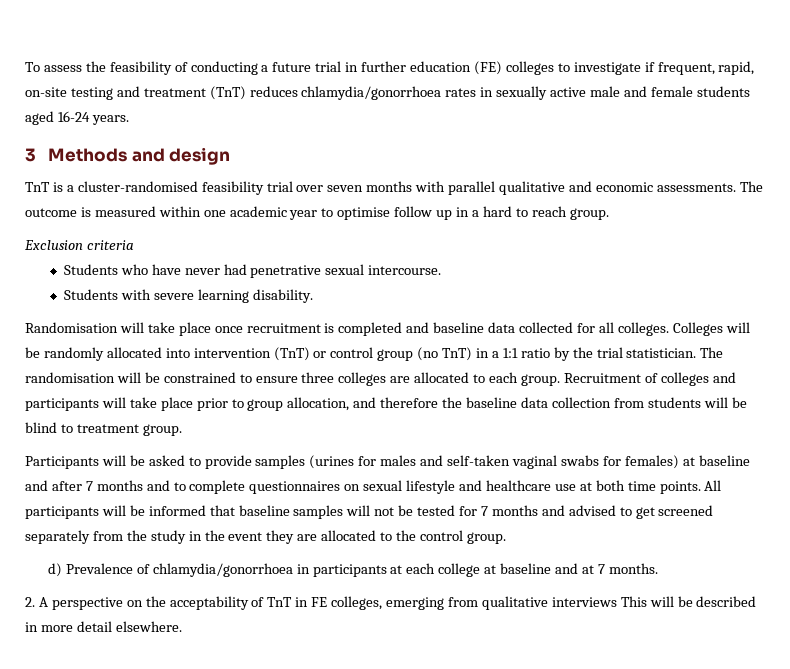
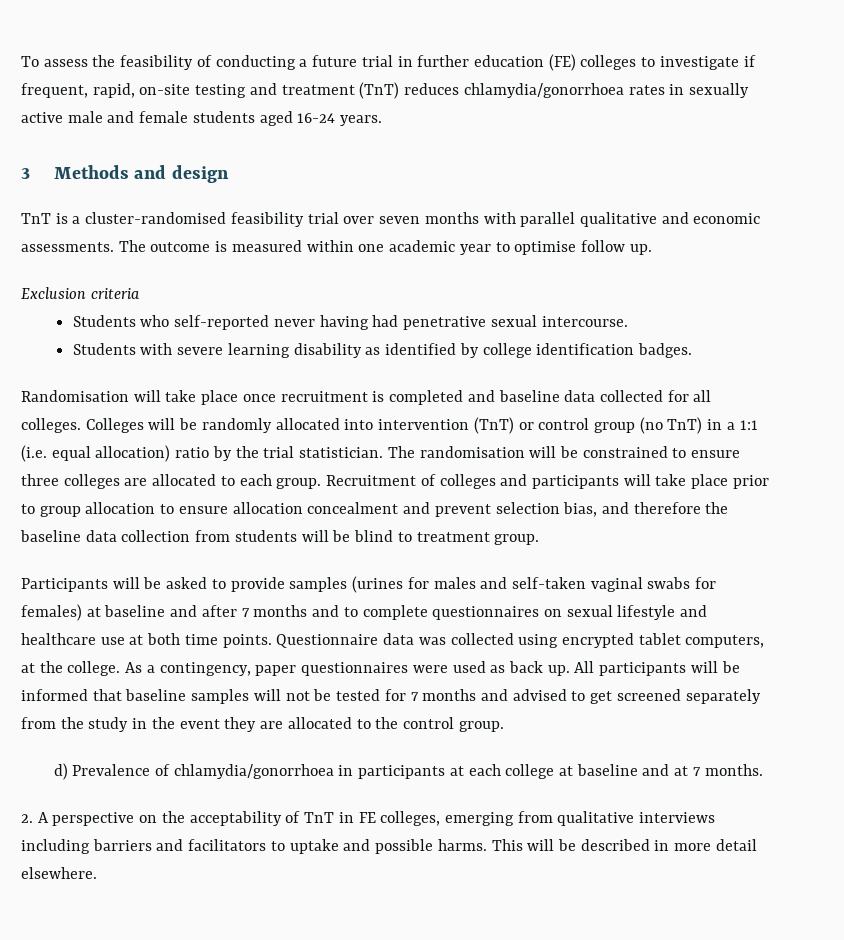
- The outcome is measured within one academic year to optimise follow up in a hard to reach group.
+ The outcome is measured within one academic year to optimise follow up.
- Students who have never had penetrative sexual intercourse.
+ Students who self-reported never having had penetrative sexual intercourse.
- Students with severe learning disability.
+ Students with severe learning disability as identified by college identification badges.
- Colleges will be randomly allocated into intervention (TnT) or control group (no TnT) in a 1:1 ratio by the trial statistician.
+ Colleges will be randomly allocated into intervention (TnT) or control group (no TnT) in a 1:1 (i.e. equal allocation) ratio by the trial statistician.
- Recruitment of colleges and participants will take place prior to group allocation, and therefore the baseline data collection from students will be blind to treatment group.
+ Recruitment of colleges and participants will take place prior to group allocation to ensure allocation concealment and prevent selection bias, and therefore the baseline data collection from students will be blind to treatment group.
+ Questionnaire data was collected using encrypted tablet computers, at the college. As a contingency, paper questionnaires were used as back up.
- 2. A perspective on the acceptability of TnT in FE colleges, emerging from qualitative interviews This will be described in more detail elsewhere.
+ 2. A perspective on the acceptability of TnT in FE colleges, emerging from qualitative interviews including barriers and facilitators to uptake and possible harms. This will be described in more detail elsewhere.

